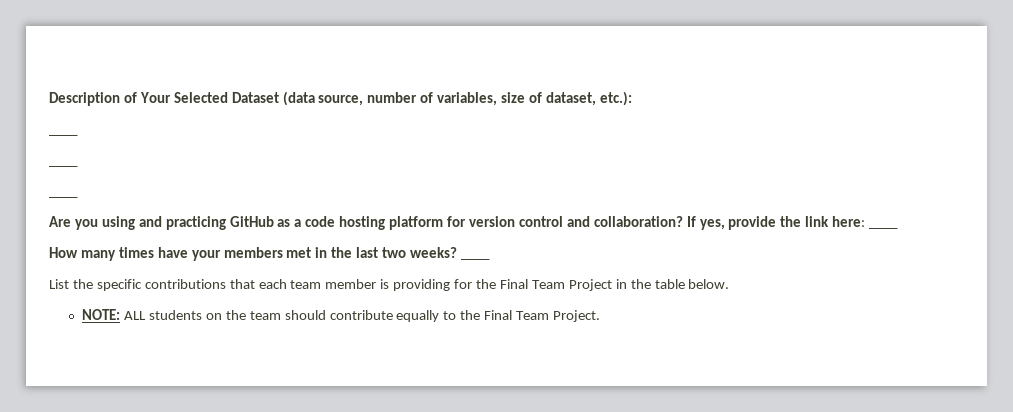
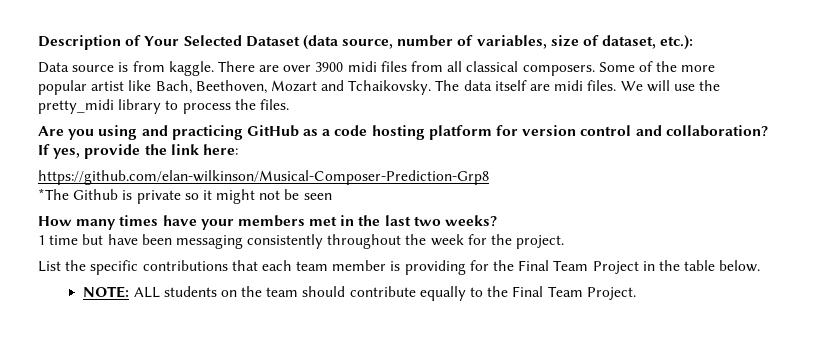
  Description of Your Selected Dataset (data source, number of variables, size of dataset, etc.):
- ____
- ____
- ____
+ Data source is from kaggle. There are over 3900 midi files from all classical composers. Some of the more popular artist like Bach, Beethoven, Mozart and Tchaikovsky. The data itself are midi files. We will use the pretty_midi library to process the files.
- If yes, provide the link here: ____
+ If yes, provide the link here:
+ https://github.com/elan-wilkinson/Musical-Composer-Prediction-Grp8
+ *The Github is private so it might not be seen
- How many times have your members met in the last two weeks? ____
+ How many times have your members met in the last two weeks?
+ 1 time but have been messaging consistently throughout the week for the project.

